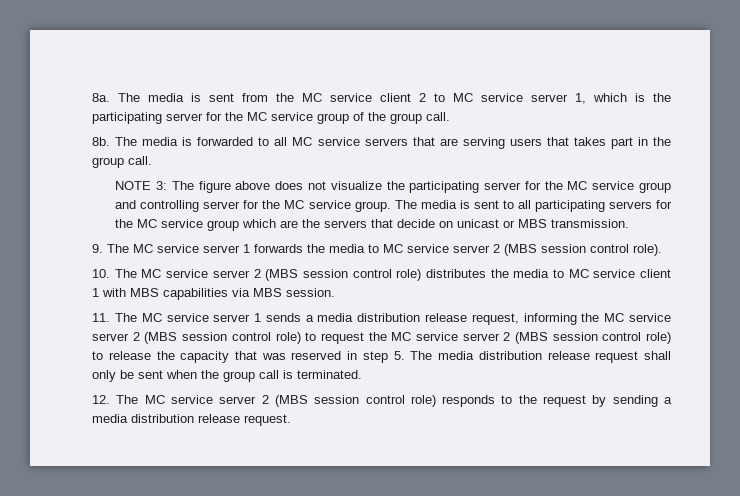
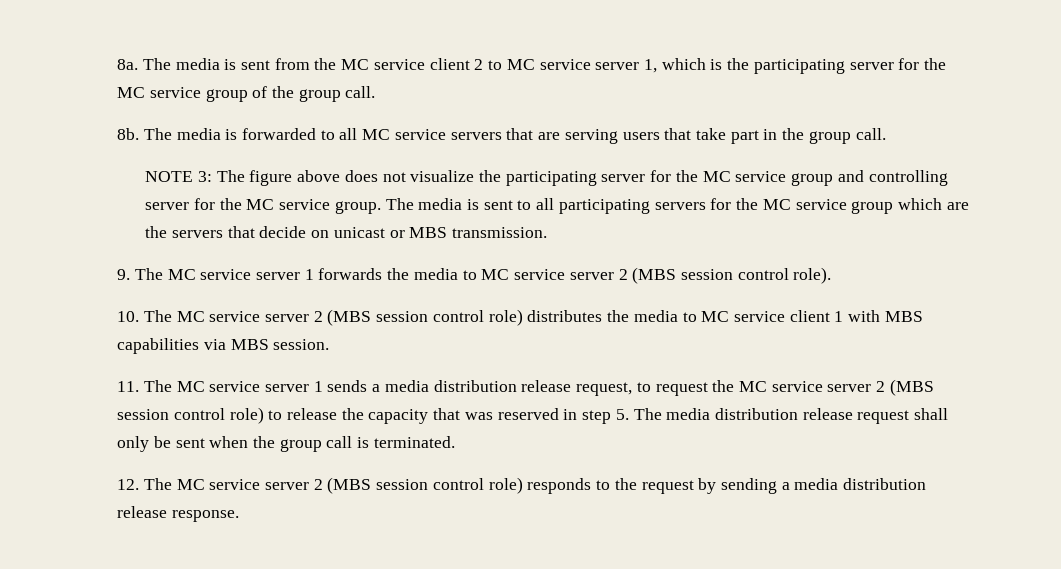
- The media is forwarded to all MC service servers that are serving users that takes part in the group call.
+ The media is forwarded to all MC service servers that are serving users that take part in the group call.
- 11. The MC service server 1 sends a media distribution release request, informing the MC service server 2 (MBS session control role) to request the MC service server 2 (MBS session control role) to release the capacity that was reserved in step 5. The media distribution release request shall only be sent when the group call is terminated.
+ 11. The MC service server 1 sends a media distribution release request, to request the MC service server 2 (MBS session control role) to release the capacity that was reserved in step 5. The media distribution release request shall only be sent when the group call is terminated.
- 12. The MC service server 2 (MBS session control role) responds to the request by sending a media distribution release request.
+ 12. The MC service server 2 (MBS session control role) responds to the request by sending a media distribution release response.

